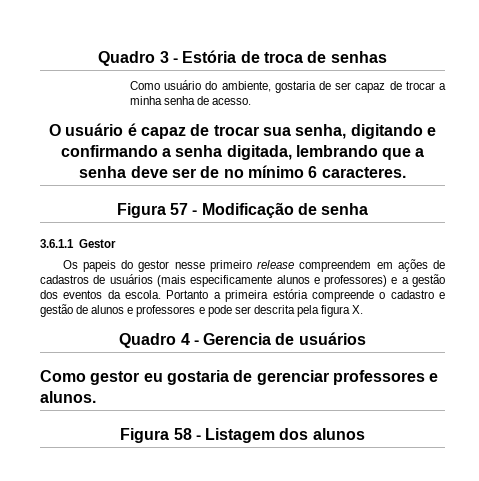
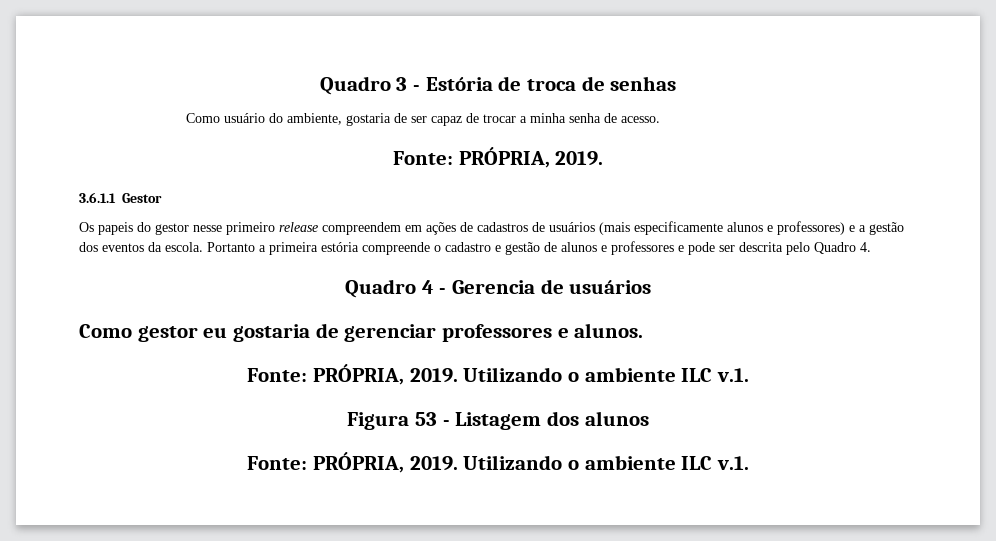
  Como usuário do ambiente, gostaria de ser capaz de trocar a minha senha de acesso.
- O usuário é capaz de trocar sua senha, digitando e confirmando a senha digitada, lembrando que a senha deve ser de no mínimo 6 caracteres.
- Figura 57 - Modificação de senha
+ Fonte: PRÓPRIA, 2019.
- Portanto a primeira estória compreende o cadastro e gestão de alunos e professores e pode ser descrita pela figura X.
+ Portanto a primeira estória compreende o cadastro e gestão de alunos e professores e pode ser descrita pelo Quadro 4.
  Como gestor eu gostaria de gerenciar professores e alunos.
- Figura 58 - Listagem dos alunos
+ Fonte: PRÓPRIA, 2019. Utilizando o ambiente ILC v.1.
+ Figura 53 - Listagem dos alunos
+ Fonte: PRÓPRIA, 2019. Utilizando o ambiente ILC v.1.

